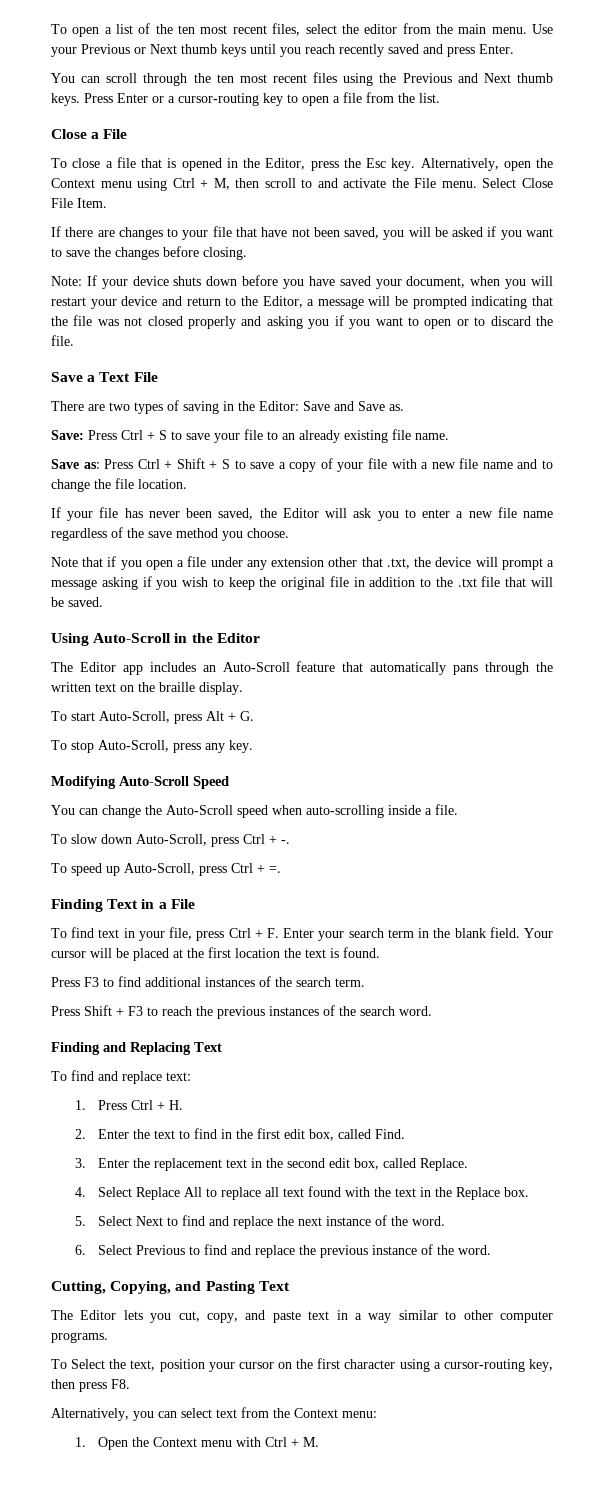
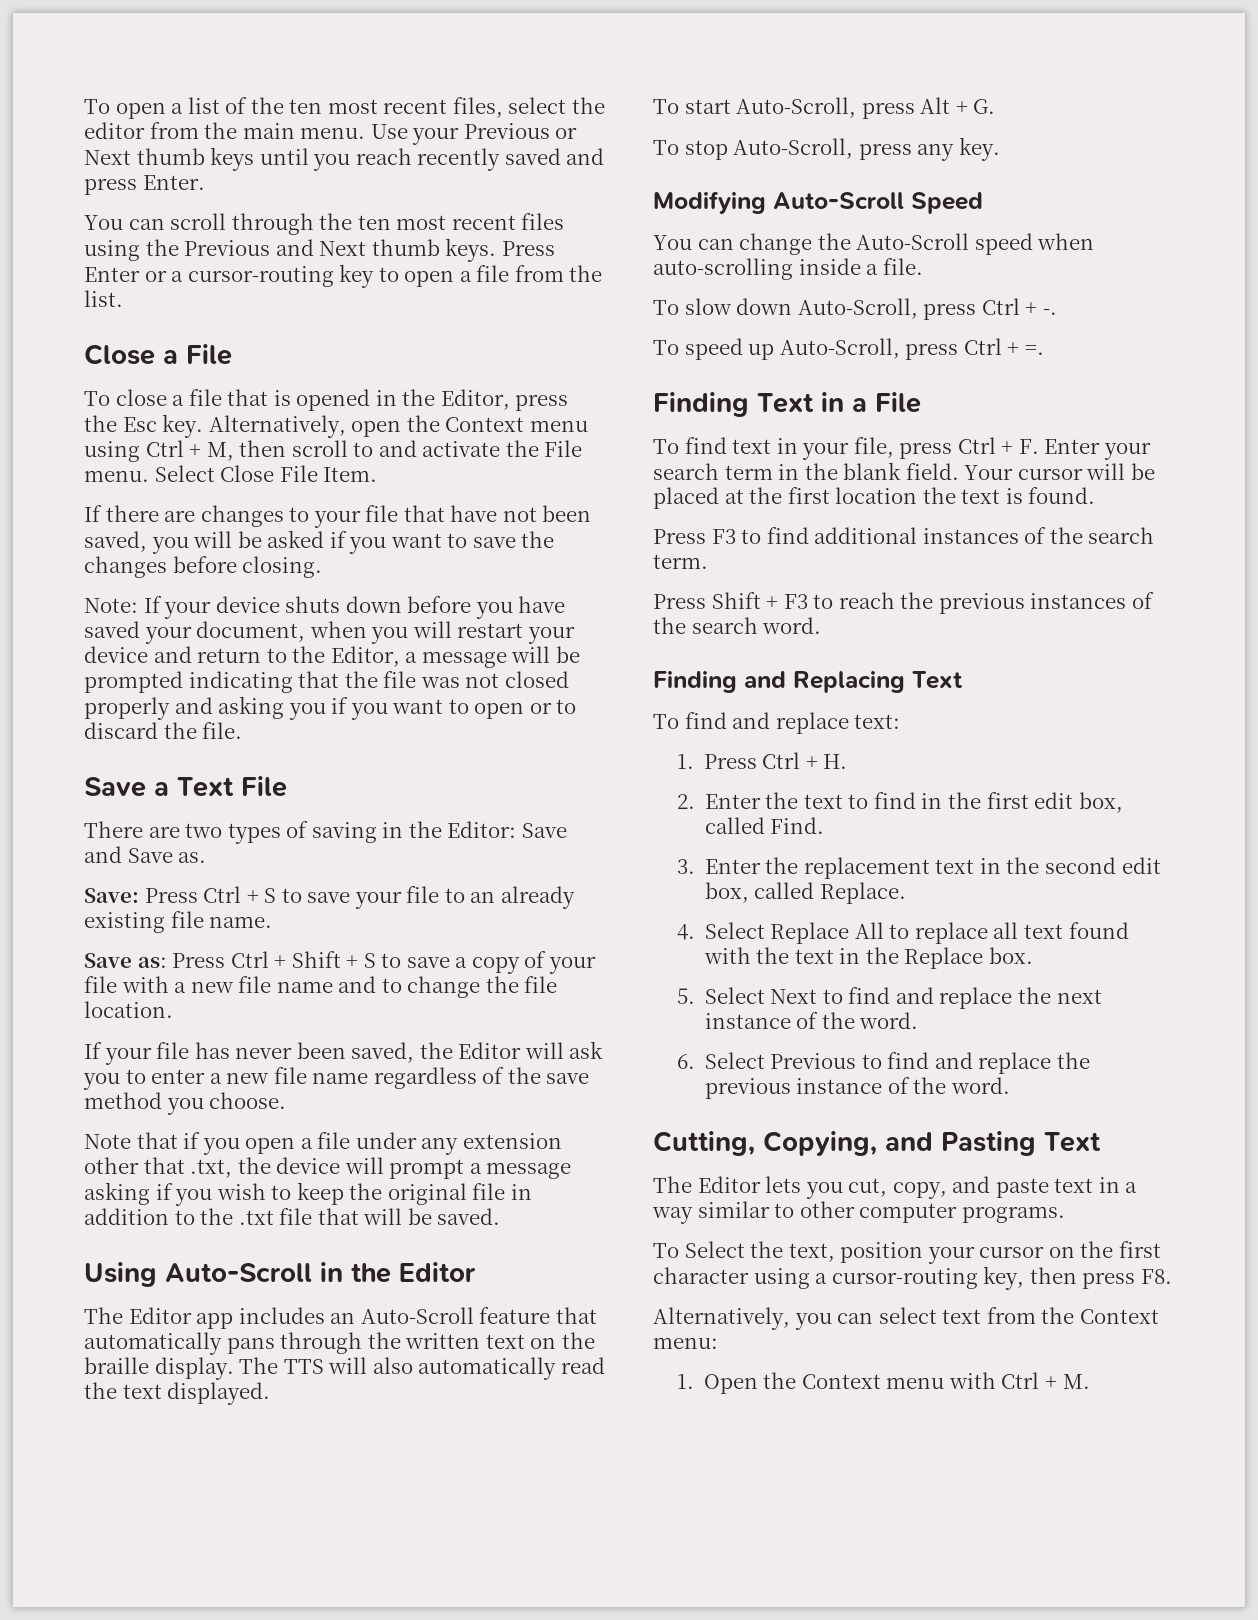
+ The TTS will also automatically read the text displayed.

